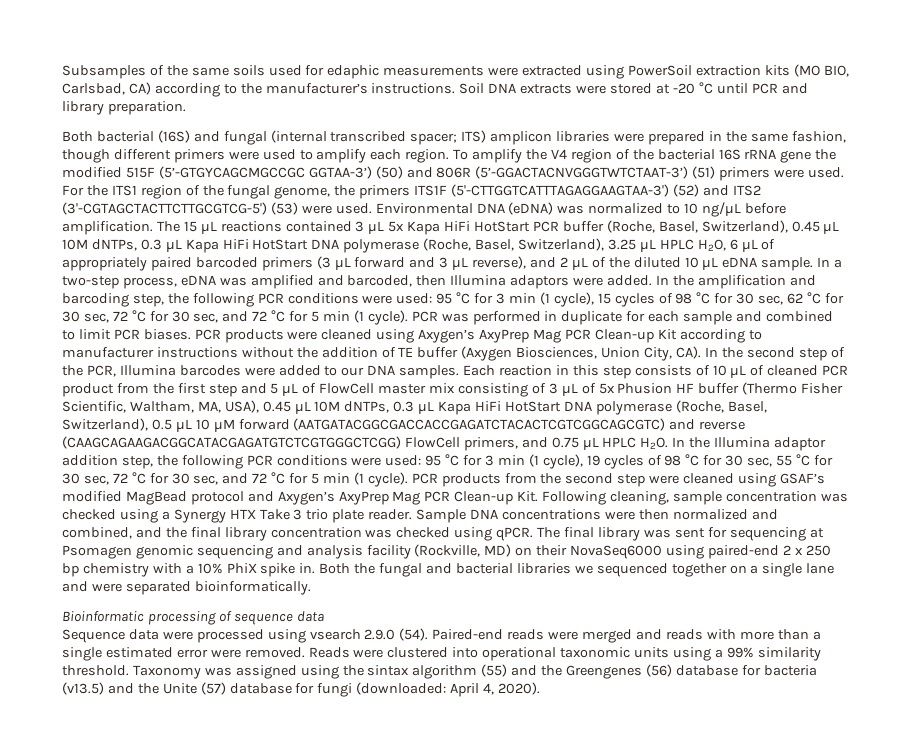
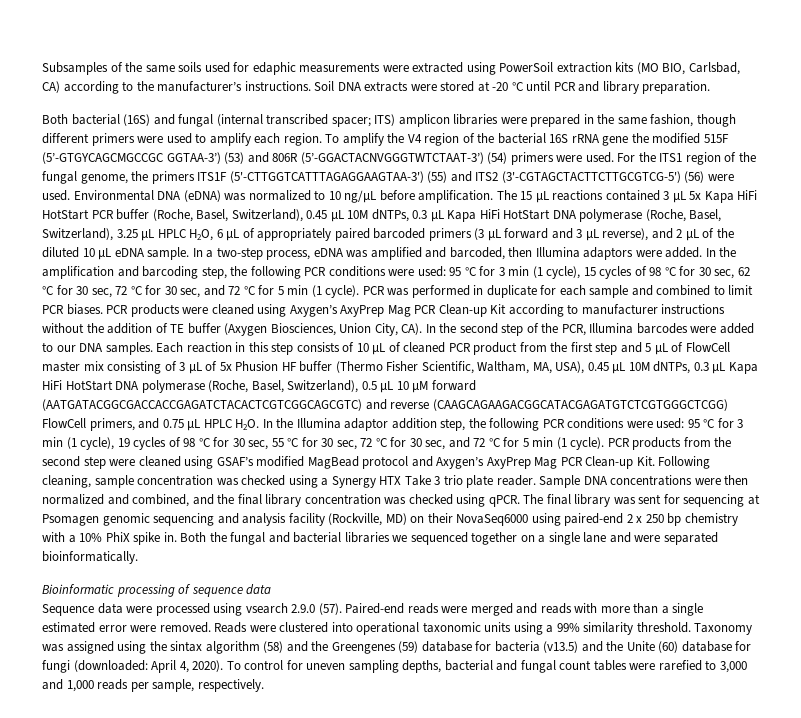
- To amplify the V4 region of the bacterial 16S rRNA gene the modified 515F (5’-GTGYCAGCMGCCGC GGTAA-3’) (50) and 806R (5’-GGACTACNVGGGTWTCTAAT-3’) (51) primers were used.
+ To amplify the V4 region of the bacterial 16S rRNA gene the modified 515F (5’-GTGYCAGCMGCCGC GGTAA-3’) (53) and 806R (5’-GGACTACNVGGGTWTCTAAT-3’) (54) primers were used.
- For the ITS1 region of the fungal genome, the primers ITS1F (5'-CTTGGTCATTTAGAGGAAGTAA-3') (52) and ITS2 (3'-CGTAGCTACTTCTTGCGTCG-5') (53) were used.
+ For the ITS1 region of the fungal genome, the primers ITS1F (5'-CTTGGTCATTTAGAGGAAGTAA-3') (55) and ITS2 (3'-CGTAGCTACTTCTTGCGTCG-5') (56) were used.
- Sequence data were processed using vsearch 2.9.0 (54).
+ Sequence data were processed using vsearch 2.9.0 (57).
- Taxonomy was assigned using the sintax algorithm (55) and the Greengenes (56) database for bacteria (v13.5) and the Unite (57) database for fungi (downloaded: April 4, 2020).
+ Taxonomy was assigned using the sintax algorithm (58) and the Greengenes (59) database for bacteria (v13.5) and the Unite (60) database for fungi (downloaded: April 4, 2020).
+ To control for uneven sampling depths, bacterial and fungal count tables were rarefied to 3,000 and 1,000 reads per sample, respectively.

